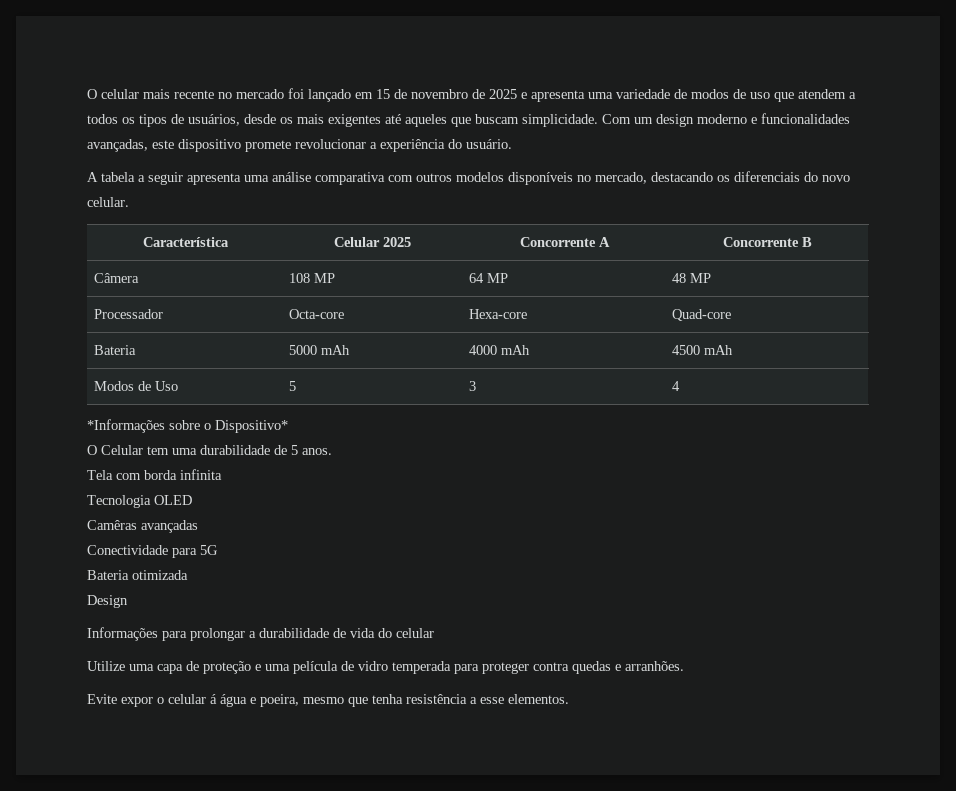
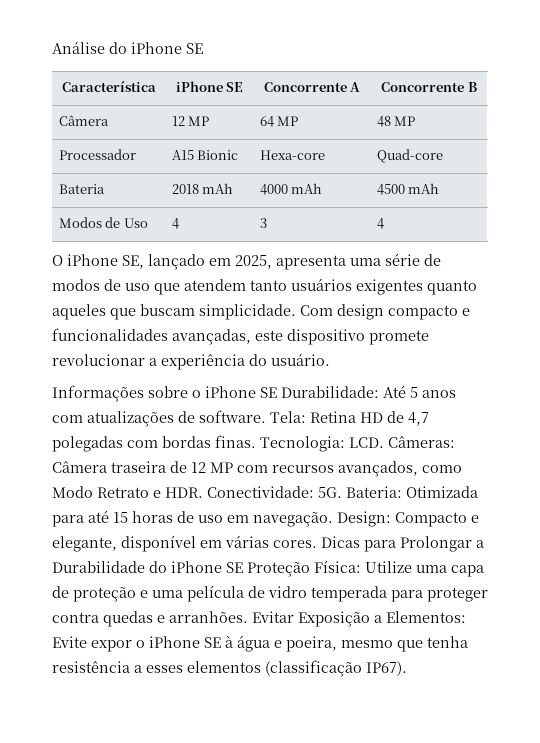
- O celular mais recente no mercado foi lançado em 15 de novembro de 2025 e apresenta uma variedade de modos de uso que atendem a todos os tipos de usuários, desde os mais exigentes até aqueles que buscam simplicidade.
+ Análise do iPhone SE
+ Característica | iPhone SE | Concorrente A | Concorrente B
+ Câmera | 12 MP | 64 MP | 48 MP
+ Processador | A15 Bionic | Hexa-core | Quad-core
+ Bateria | 2018 mAh | 4000 mAh | 4500 mAh
+ Modos de Uso | 4 | 3 | 4
+ O iPhone SE, lançado em 2025, apresenta uma série de modos de uso que atendem tanto usuários exigentes quanto aqueles que buscam simplicidade.
- Com um design moderno e funcionalidades avançadas, este dispositivo promete revolucionar a experiência do usuário.
+ Com design compacto e funcionalidades avançadas, este dispositivo promete revolucionar a experiência do usuário.
- A tabela a seguir apresenta uma análise comparativa com outros modelos disponíveis no mercado, destacando os diferenciais do novo celular.
- Característica | Celular 2025 | Concorrente A | Concorrente B
- Câmera | 108 MP | 64 MP | 48 MP
- Processador | Octa-core | Hexa-core | Quad-core
- Bateria | 5000 mAh | 4000 mAh | 4500 mAh
- Modos de Uso | 5 | 3 | 4
- *Informações sobre o Dispositivo*
- O Celular tem uma durabilidade de 5 anos.
- Tela com borda infinita
- Tecnologia OLED
- Camêras avançadas
- Conectividade para 5G
- Bateria otimizada
- Design
- Informações para prolongar a durabilidade de vida do celular
- Utilize uma capa de proteção e uma película de vidro temperada para proteger contra quedas e arranhões.
- Evite expor o celular á água e poeira, mesmo que tenha resistência a esse elementos.
+ Informações sobre o iPhone SE Durabilidade: Até 5 anos com atualizações de software. Tela: Retina HD de 4,7 polegadas com bordas finas. Tecnologia: LCD. Câmeras: Câmera traseira de 12 MP com recursos avançados, como Modo Retrato e HDR. Conectividade: 5G. Bateria: Otimizada para até 15 horas de uso em navegação. Design: Compacto e elegante, disponível em várias cores. Dicas para Prolongar a Durabilidade do iPhone SE Proteção Física: Utilize uma capa de proteção e uma película de vidro temperada para proteger contra quedas e arranhões. Evitar Exposição a Elementos: Evite expor o iPhone SE à água e poeira, mesmo que tenha resistência a esses elementos (classificação IP67).

